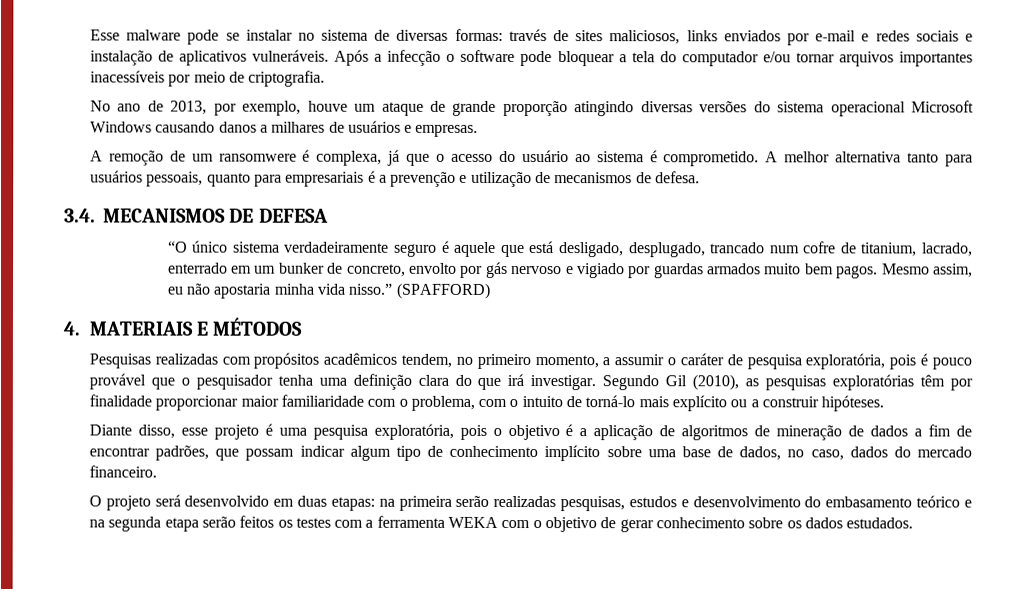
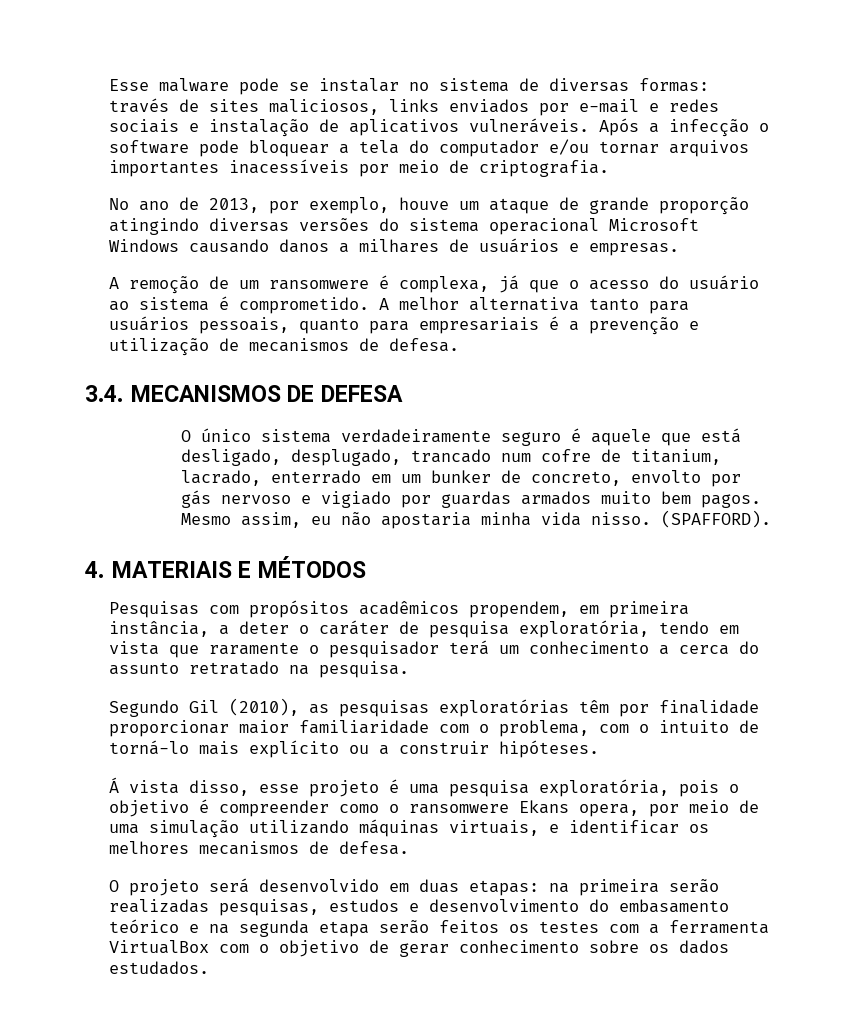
- “O único sistema verdadeiramente seguro é aquele que está desligado, desplugado, trancado num cofre de titanium, lacrado, enterrado em um bunker de concreto, envolto por gás nervoso e vigiado por guardas armados muito bem pagos.
+ O único sistema verdadeiramente seguro é aquele que está desligado, desplugado, trancado num cofre de titanium, lacrado, enterrado em um bunker de concreto, envolto por gás nervoso e vigiado por guardas armados muito bem pagos.
- Mesmo assim, eu não apostaria minha vida nisso.” (SPAFFORD)
+ Mesmo assim, eu não apostaria minha vida nisso. (SPAFFORD).
- Pesquisas realizadas com propósitos acadêmicos tendem, no primeiro momento, a assumir o caráter de pesquisa exploratória, pois é pouco provável que o pesquisador tenha uma definição clara do que irá investigar. Segundo Gil (2010), as pesquisas exploratórias têm por finalidade proporcionar maior familiaridade com o problema, com o intuito de torná-lo mais explícito ou a construir hipóteses.
+ Pesquisas com propósitos acadêmicos propendem, em primeira instância, a deter o caráter de pesquisa exploratória, tendo em vista que raramente o pesquisador terá um conhecimento a cerca do assunto retratado na pesquisa.
+ Segundo Gil (2010), as pesquisas exploratórias têm por finalidade proporcionar maior familiaridade com o problema, com o intuito de torná-lo mais explícito ou a construir hipóteses.
- Diante disso, esse projeto é uma pesquisa exploratória, pois o objetivo é a aplicação de algoritmos de mineração de dados a fim de encontrar padrões, que possam indicar algum tipo de conhecimento implícito sobre uma base de dados, no caso, dados do mercado financeiro.
+ Á vista disso, esse projeto é uma pesquisa exploratória, pois o objetivo é compreender como o ransomwere Ekans opera, por meio de uma simulação utilizando máquinas virtuais, e identificar os melhores mecanismos de defesa.
- O projeto será desenvolvido em duas etapas: na primeira serão realizadas pesquisas, estudos e desenvolvimento do embasamento teórico e na segunda etapa serão feitos os testes com a ferramenta WEKA com o objetivo de gerar conhecimento sobre os dados estudados.
+ O projeto será desenvolvido em duas etapas: na primeira serão realizadas pesquisas, estudos e desenvolvimento do embasamento teórico e na segunda etapa serão feitos os testes com a ferramenta VirtualBox com o objetivo de gerar conhecimento sobre os dados estudados.

